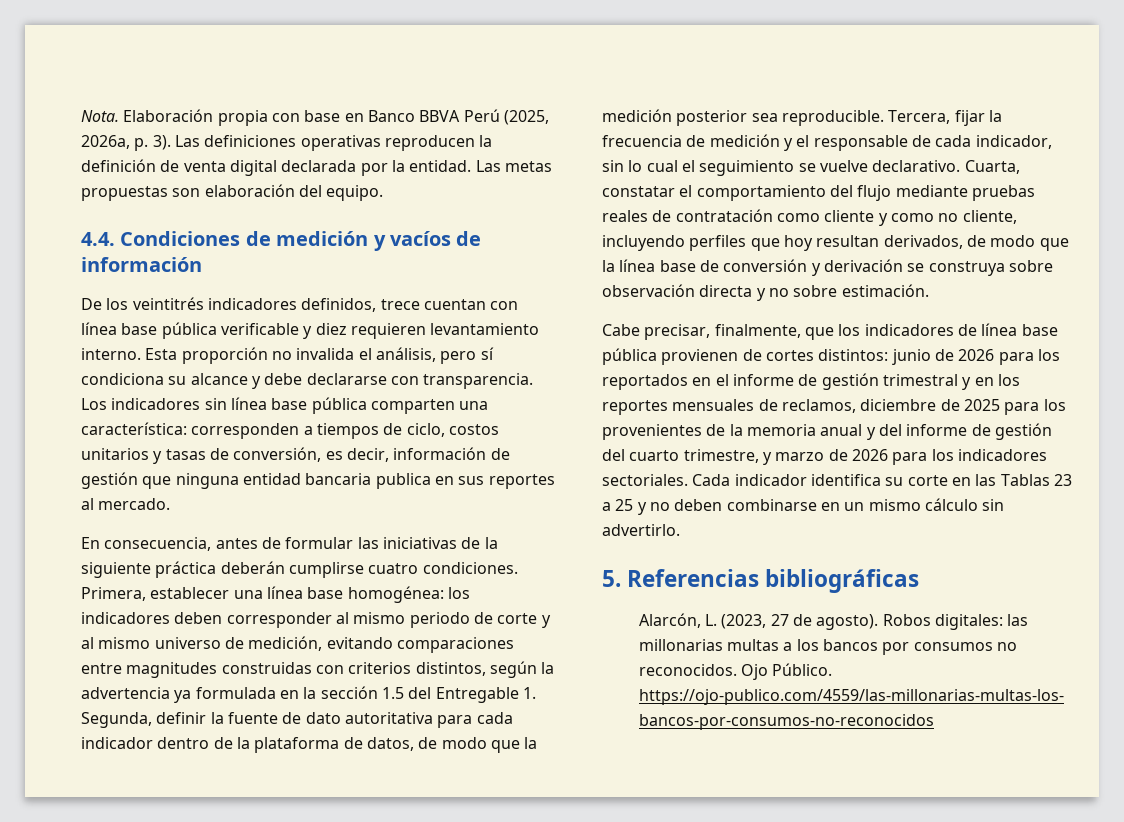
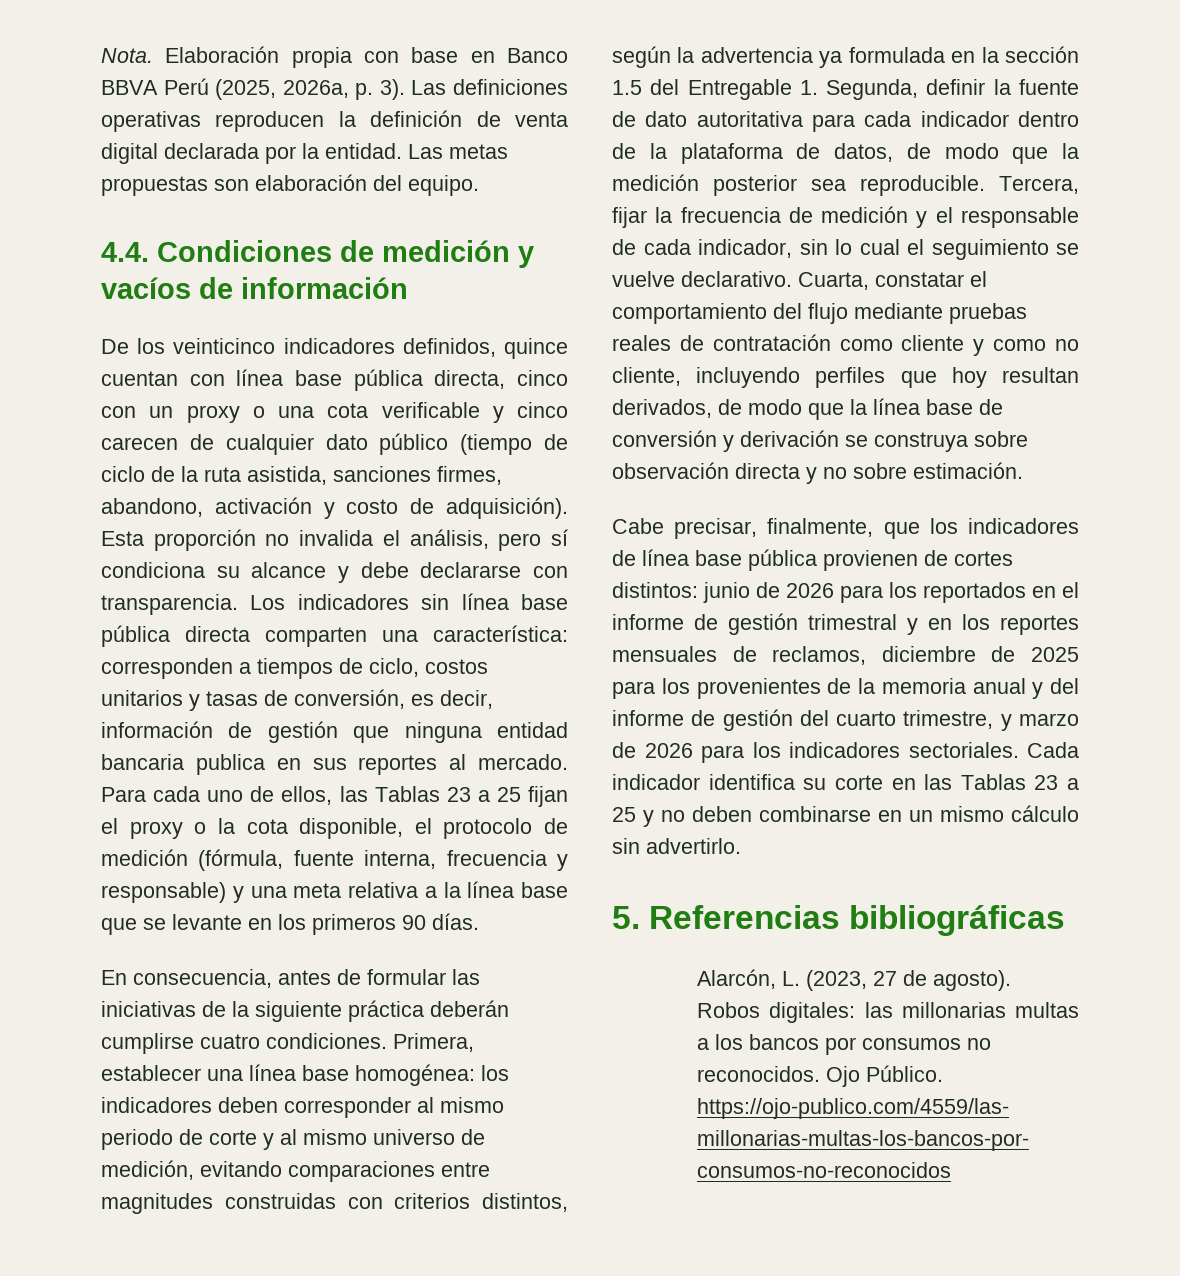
- De los veintitrés indicadores definidos, trece cuentan con línea base pública verificable y diez requieren levantamiento interno.
+ De los veinticinco indicadores definidos, quince cuentan con línea base pública directa, cinco con un proxy o una cota verificable y cinco carecen de cualquier dato público (tiempo de ciclo de la ruta asistida, sanciones firmes, abandono, activación y costo de adquisición).
- Los indicadores sin línea base pública comparten una característica: corresponden a tiempos de ciclo, costos unitarios y tasas de conversión, es decir, información de gestión que ninguna entidad bancaria publica en sus reportes al mercado.
+ Los indicadores sin línea base pública directa comparten una característica: corresponden a tiempos de ciclo, costos unitarios y tasas de conversión, es decir, información de gestión que ninguna entidad bancaria publica en sus reportes al mercado. Para cada uno de ellos, las Tablas 23 a 25 fijan el proxy o la cota disponible, el protocolo de medición (fórmula, fuente interna, frecuencia y responsable) y una meta relativa a la línea base que se levante en los primeros 90 días.

